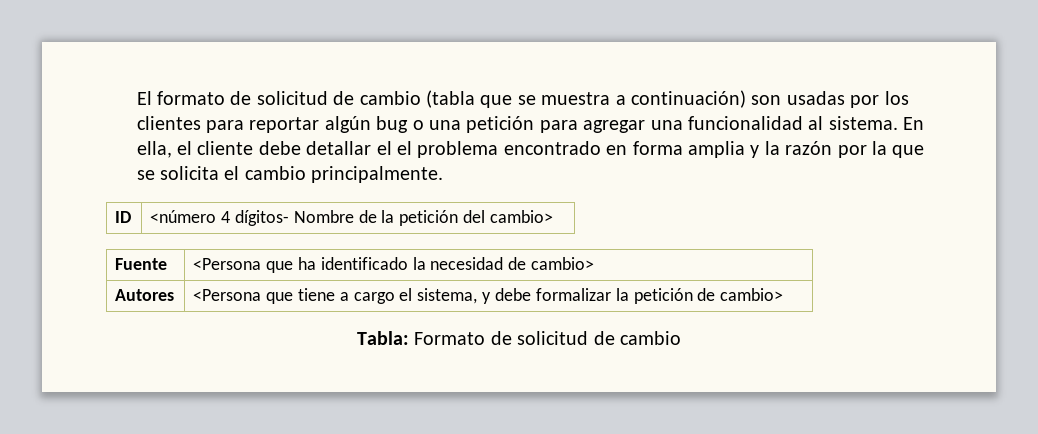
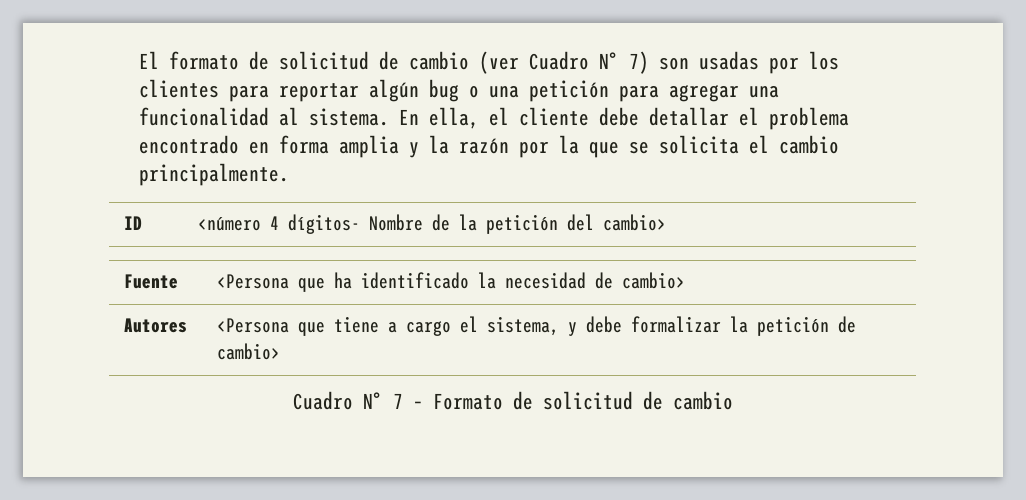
- El formato de solicitud de cambio (tabla que se muestra a continuación) son usadas por los clientes para reportar algún bug o una petición para agregar una funcionalidad al sistema.
+ El formato de solicitud de cambio (ver Cuadro N° 7) son usadas por los clientes para reportar algún bug o una petición para agregar una funcionalidad al sistema.
- En ella, el cliente debe detallar el el problema encontrado en forma amplia y la razón por la que se solicita el cambio principalmente.
+ En ella, el cliente debe detallar el problema encontrado en forma amplia y la razón por la que se solicita el cambio principalmente.
- Tabla: Formato de solicitud de cambio
+ Cuadro N° 7 – Formato de solicitud de cambio

